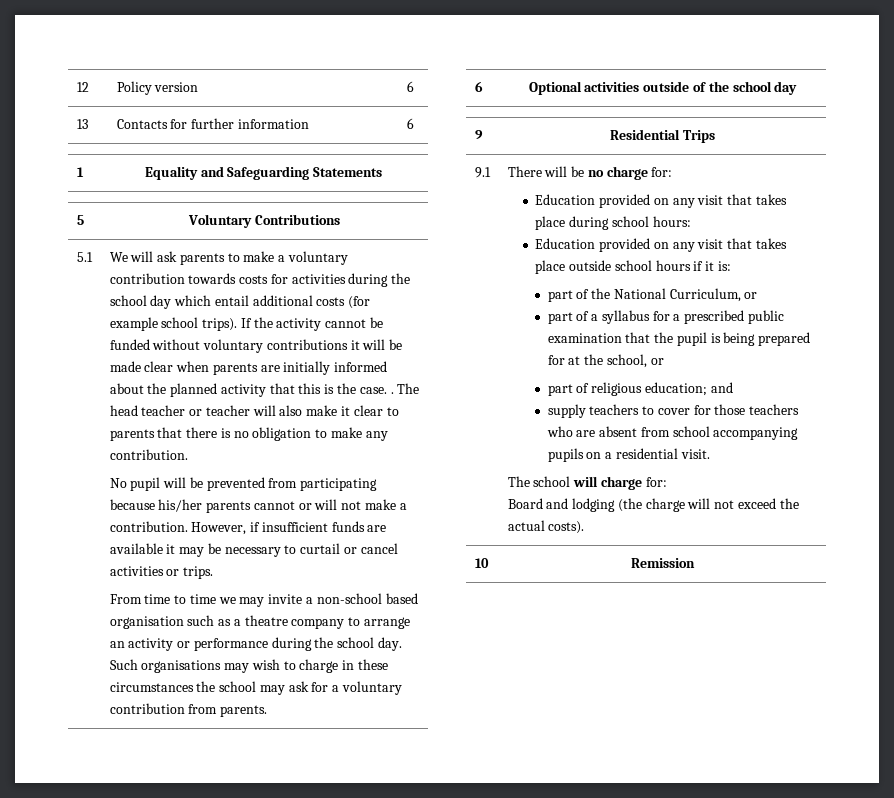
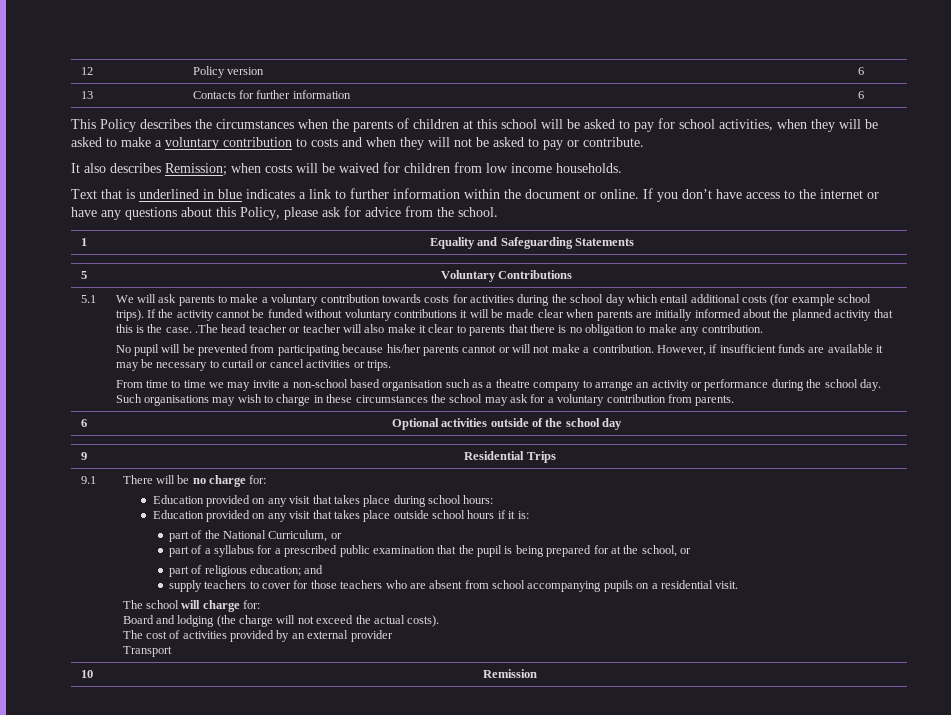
+ This Policy describes the circumstances when the parents of children at this school will be asked to pay for school activities, when they will be asked to make a voluntary contribution to costs and when they will not be asked to pay or contribute.
+ It also describes Remission; when costs will be waived for children from low income households.
+ Text that is underlined in blue indicates a link to further information within the document or online. If you don’t have access to the internet or have any questions about this Policy, please ask for advice from the school.
- If the activity cannot be funded without voluntary contributions it will be made clear when parents are initially informed about the planned activity that this is the case. . The head teacher or teacher will also make it clear to parents that there is no obligation to make any contribution.
+ If the activity cannot be funded without voluntary contributions it will be made clear when parents are initially informed about the planned activity that this is the case. .The head teacher or teacher will also make it clear to parents that there is no obligation to make any contribution.
+ The cost of activities provided by an external provider
+ Transport

